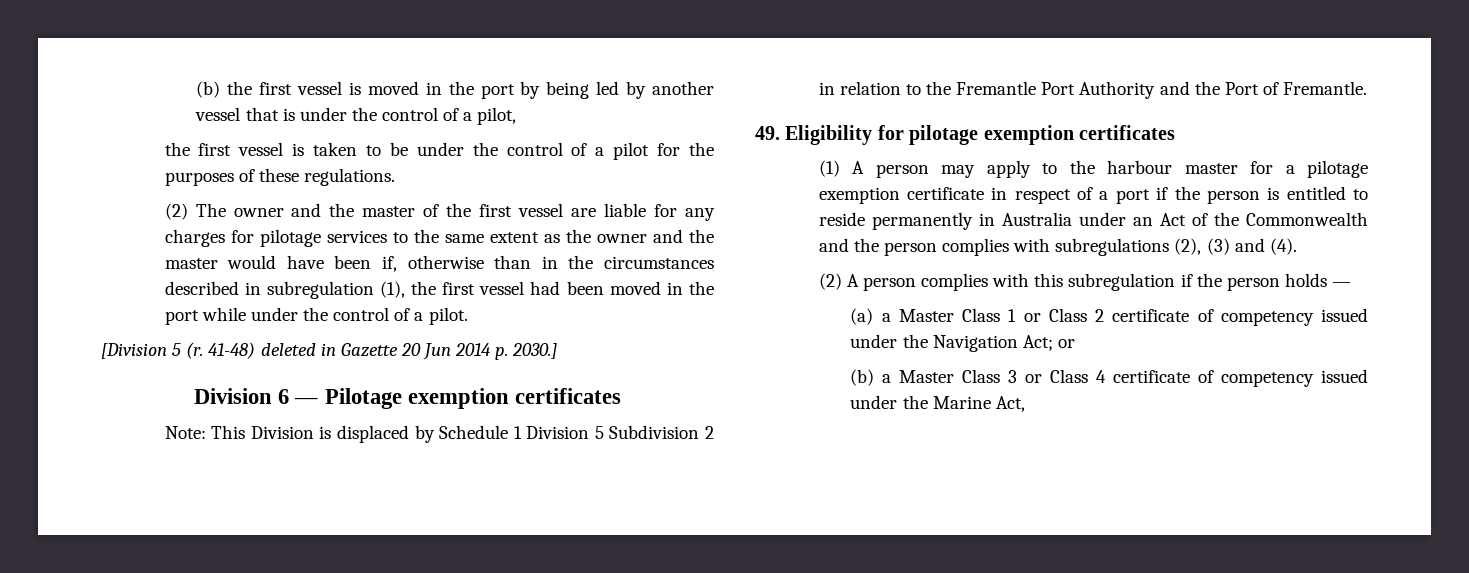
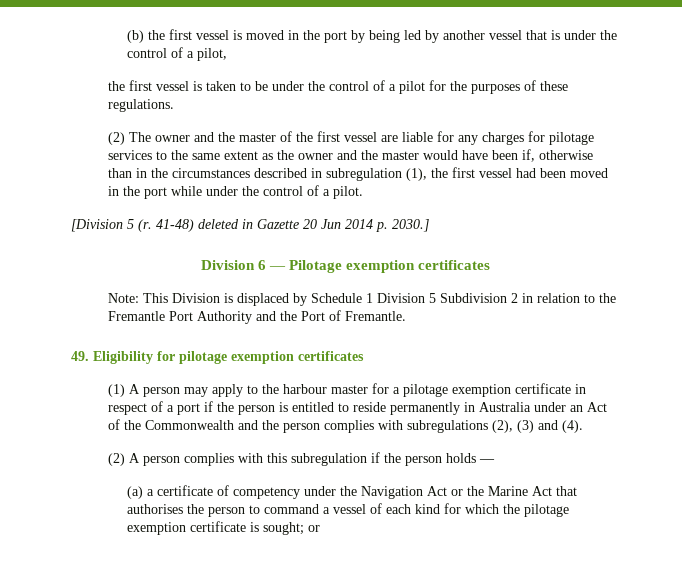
- (a) a Master Class 1 or Class 2 certificate of competency issued under the Navigation Act; or
- (b) a Master Class 3 or Class 4 certificate of competency issued under the Marine Act,
+ (a) a certificate of competency under the Navigation Act or the Marine Act that authorises the person to command a vessel of each kind for which the pilotage exemption certificate is sought; or

